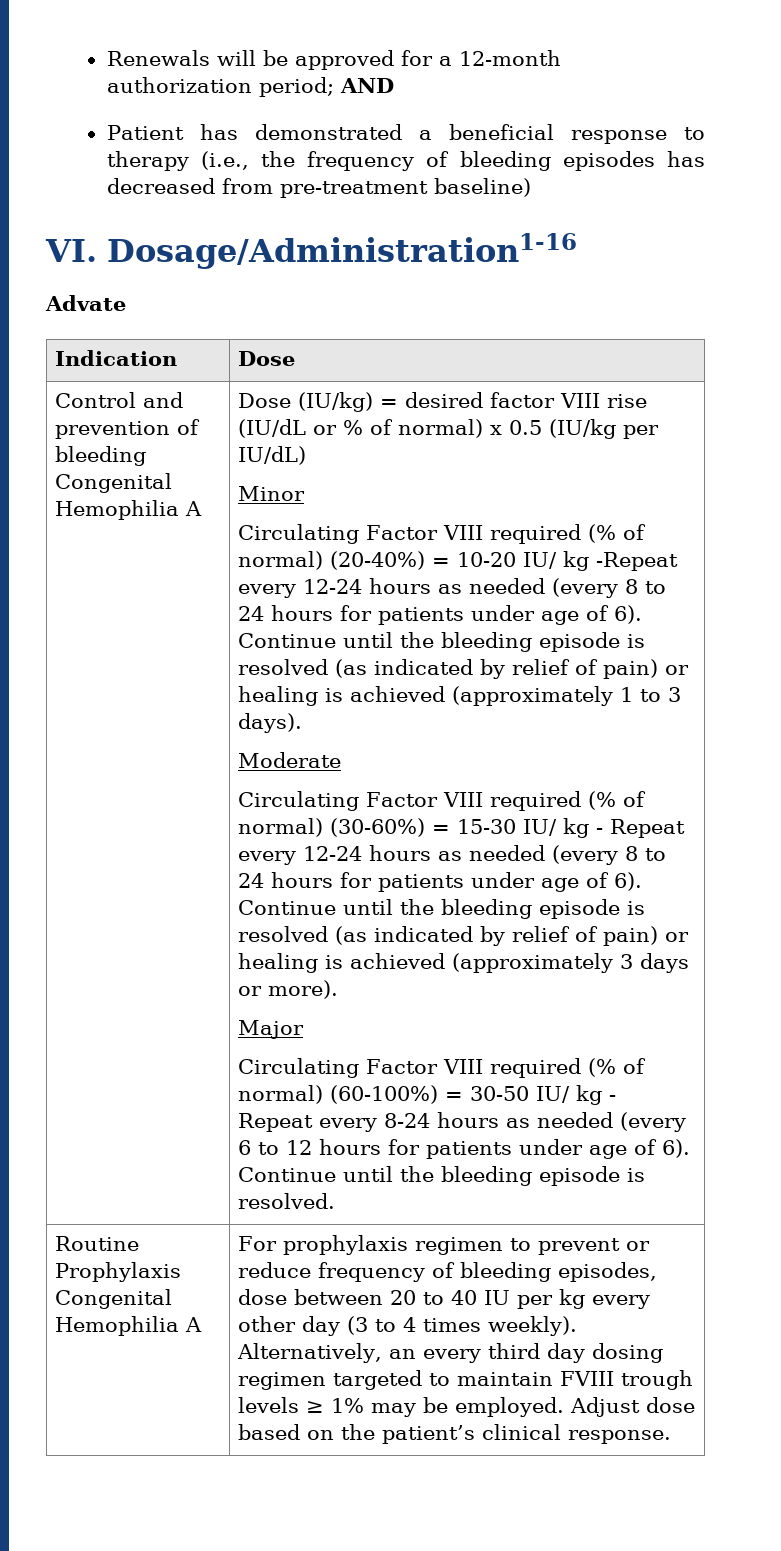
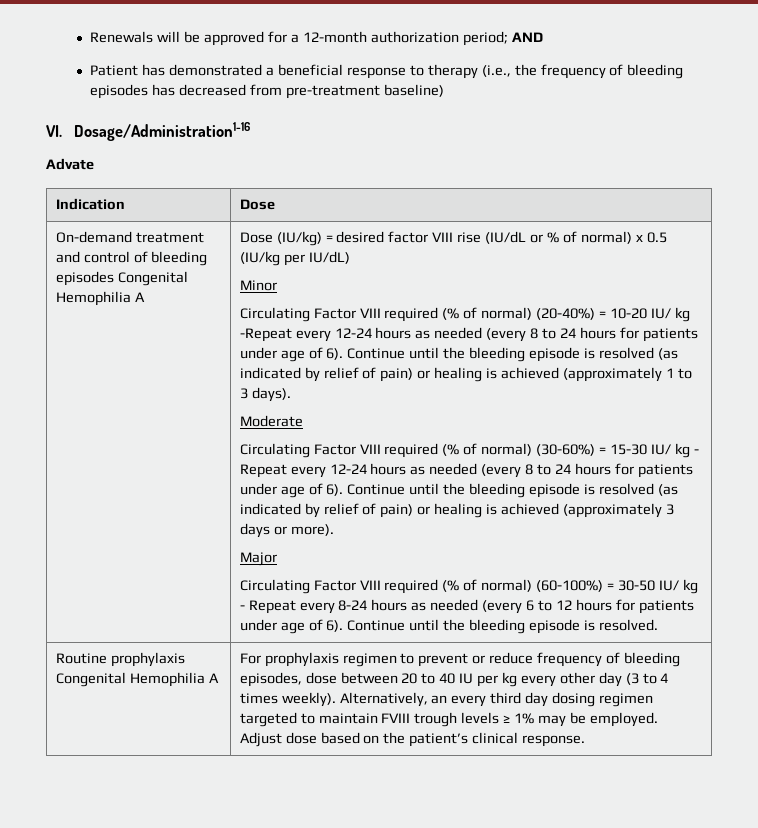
- Control and prevention of bleeding Congenital Hemophilia A
+ On-demand treatment and control of bleeding episodes Congenital Hemophilia A
- Routine Prophylaxis Congenital Hemophilia A
+ Routine prophylaxis Congenital Hemophilia A

